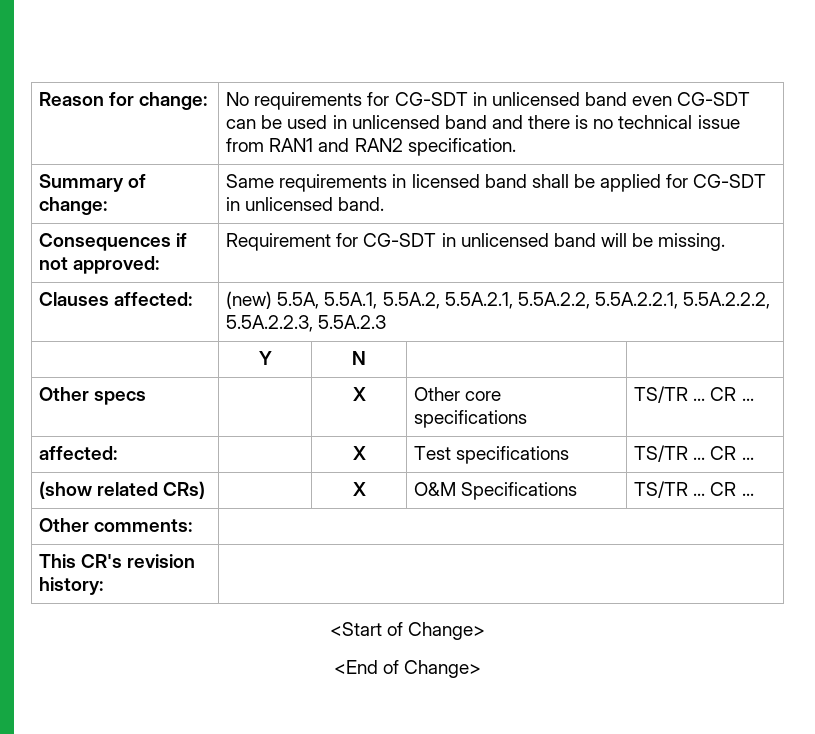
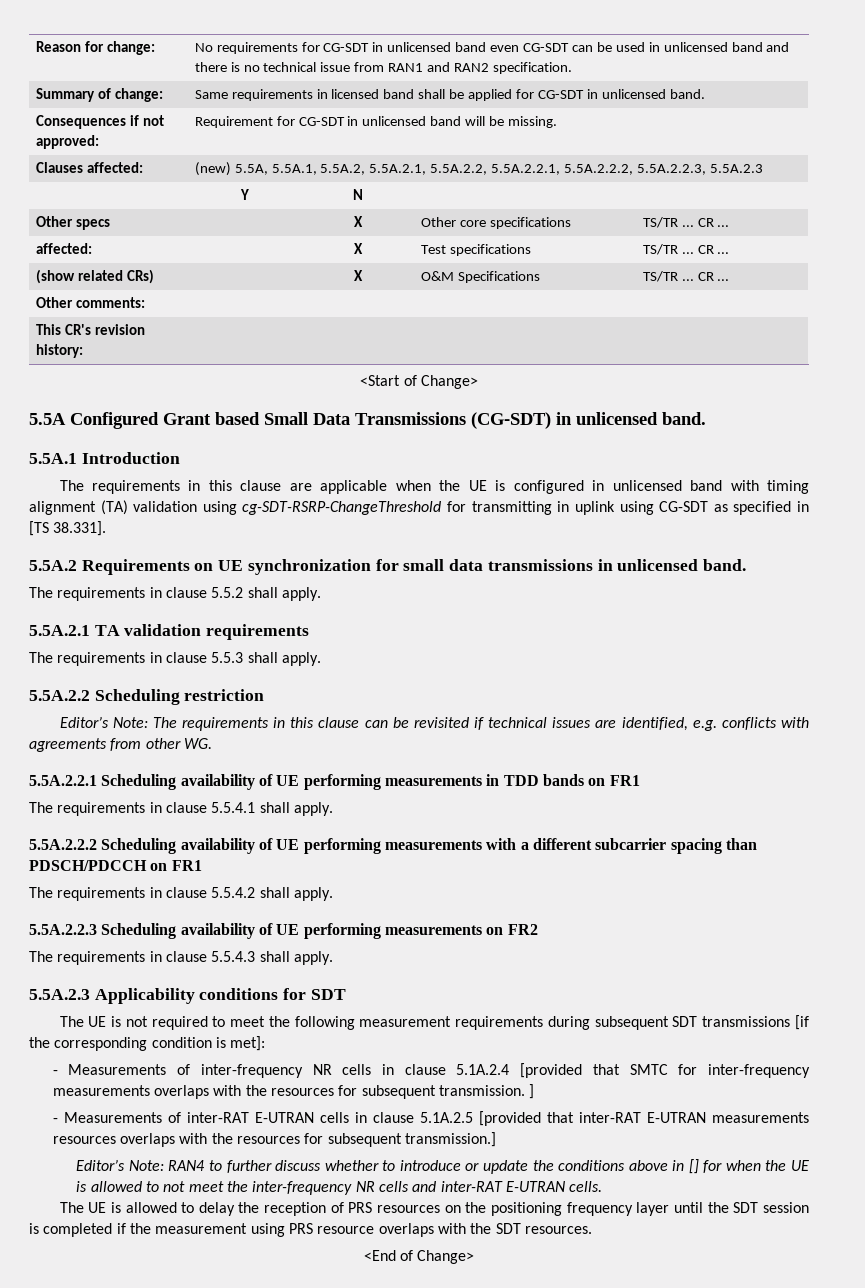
+ 5.5A Configured Grant based Small Data Transmissions (CG-SDT) in unlicensed band.
+ 5.5A.1 Introduction
+ The requirements in this clause are applicable when the UE is configured in unlicensed band with timing alignment (TA) validation using cg-SDT-RSRP-ChangeThreshold for transmitting in uplink using CG-SDT as specified in [TS 38.331].
+ 5.5A.2 Requirements on UE synchronization for small data transmissions in unlicensed band.
+ The requirements in clause 5.5.2 shall apply.
+ 5.5A.2.1 TA validation requirements
+ The requirements in clause 5.5.3 shall apply.
+ 5.5A.2.2 Scheduling restriction
+ Editor’s Note: The requirements in this clause can be revisited if technical issues are identified, e.g. conflicts with agreements from other WG.
+ 5.5A.2.2.1 Scheduling availability of UE performing measurements in TDD bands on FR1
+ The requirements in clause 5.5.4.1 shall apply.
+ 5.5A.2.2.2 Scheduling availability of UE performing measurements with a different subcarrier spacing than PDSCH/PDCCH on FR1
+ The requirements in clause 5.5.4.2 shall apply.
+ 5.5A.2.2.3 Scheduling availability of UE performing measurements on FR2
+ The requirements in clause 5.5.4.3 shall apply.
+ 5.5A.2.3 Applicability conditions for SDT
+ The UE is not required to meet the following measurement requirements during subsequent SDT transmissions [if the corresponding condition is met]:
+ - Measurements of inter-frequency NR cells in clause 5.1A.2.4 [provided that SMTC for inter-frequency measurements overlaps with the resources for subsequent transmission. ]
+ - Measurements of inter-RAT E-UTRAN cells in clause 5.1A.2.5 [provided that inter-RAT E-UTRAN measurements resources overlaps with the resources for subsequent transmission.]
+ Editor’s Note: RAN4 to further discuss whether to introduce or update the conditions above in [] for when the UE is allowed to not meet the inter-frequency NR cells and inter-RAT E-UTRAN cells.
+ The UE is allowed to delay the reception of PRS resources on the positioning frequency layer until the SDT session is completed if the measurement using PRS resource overlaps with the SDT resources.

